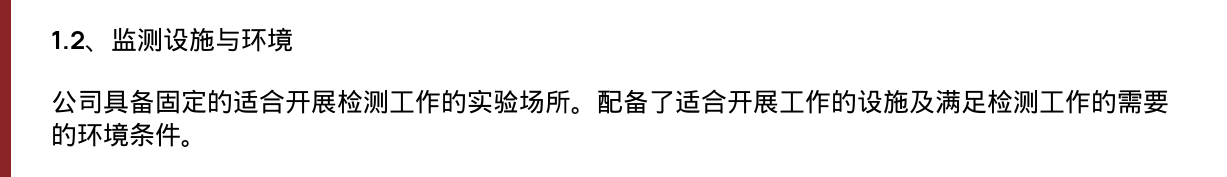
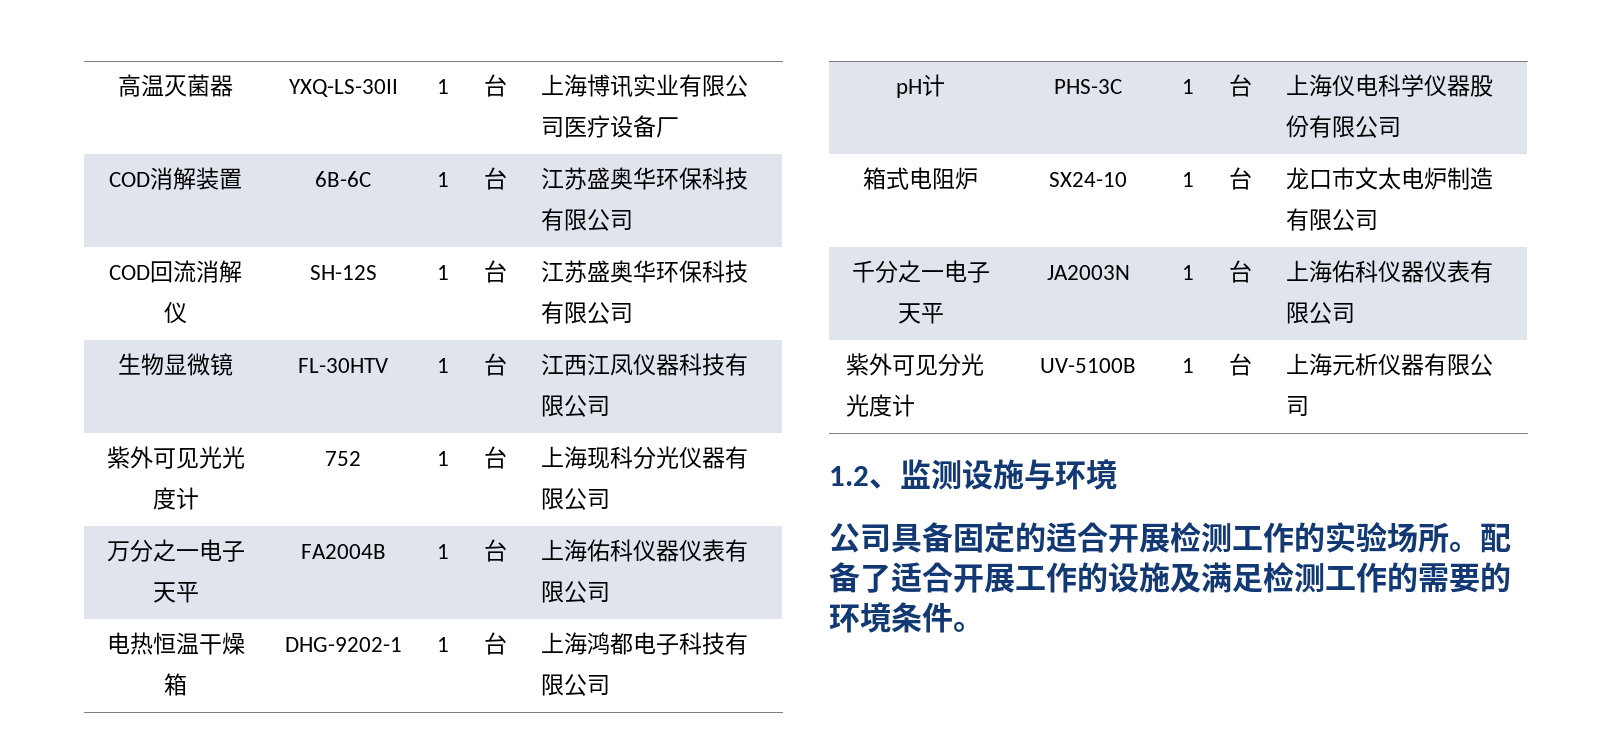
+ 高温灭菌器 | YXQ-LS-30II | 1 | 台 | 上海博讯实业有限公司医疗设备厂
+ COD消解装置 | 6B-6C | 1 | 台 | 江苏盛奥华环保科技有限公司
+ COD回流消解仪 | SH-12S | 1 | 台 | 江苏盛奥华环保科技有限公司
+ 生物显微镜 | FL-30HTV | 1 | 台 | 江西江凤仪器科技有限公司
+ 紫外可见光光度计 | 752 | 1 | 台 | 上海现科分光仪器有限公司
+ 万分之一电子天平 | FA2004B | 1 | 台 | 上海佑科仪器仪表有限公司
+ 电热恒温干燥箱 | DHG-9202-1 | 1 | 台 | 上海鸿都电子科技有限公司
+ pH计 | PHS-3C | 1 | 台 | 上海仪电科学仪器股份有限公司
+ 箱式电阻炉 | SX24-10 | 1 | 台 | 龙口市文太电炉制造有限公司
+ 千分之一电子天平 | JA2003N | 1 | 台 | 上海佑科仪器仪表有限公司
+ 紫外可见分光光度计 | UV-5100B | 1 | 台 | 上海元析仪器有限公司

